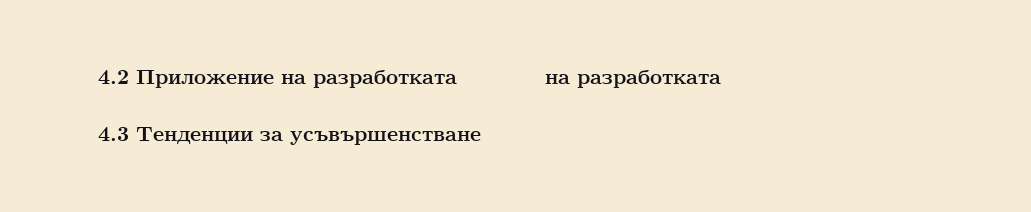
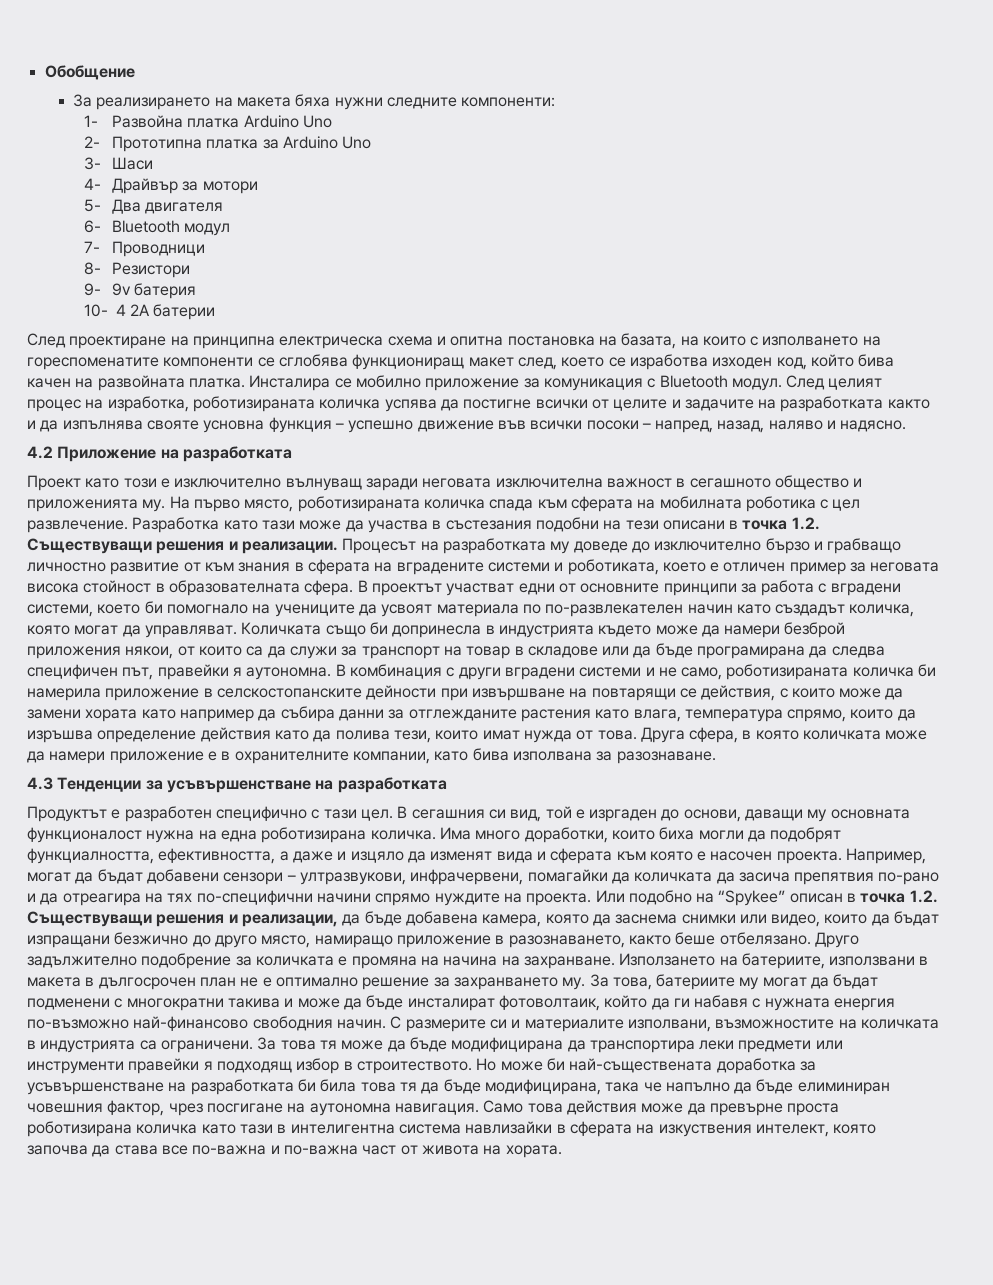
+ Обобщение
+ За реализирането на макета бяха нужни следните компоненти:
+ 1- Развойна платка Arduino Uno
+ 2- Прототипна платка за Arduino Uno
+ 3- Шаси
+ 4- Драйвър за мотори
+ 5- Два двигателя
+ 6- Bluetooth модул
+ 7- Проводници
+ 8- Резистори
+ 9- 9v батерия
+ 10- 4 2A батерии
+ След проектиране на принципна електрическа схема и опитна постановка на базата, на които с изполването на гореспоменатите компоненти се сглобява функциониращ макет след, което се изработва изходен код, който бива качен на развойната платка. Инсталира се мобилно приложение за комуникация с Bluetooth модул. След целият процес на изработка, роботизираната количка успява да постигне всички от целите и задачите на разработката както и да изпълнява свояте усновна функция – успешно движение във всички посоки – напред, назад, наляво и надясно.
  4.2 Приложение на разработката
+ Проект като този е изключително вълнуващ заради неговата изключителна важност в сегашното общество и приложенията му. На първо място, роботизираната количка спада към сферата на мобилната роботика с цел развлечение. Разработка като тази може да участва в състезания подобни на тези описани в точка 1.2. Съществуващи решения и реализации. Процесът на разработката му доведе до изключително бързо и грабващо личностно развитие от към знания в сферата на вградените системи и роботиката, което е отличен пример за неговата висока стойност в образователната сфера. В проектът участват едни от основните принципи за работа с вградени системи, което би помогнало на учениците да усвоят материала по по-развлекателен начин като създадът количка, която могат да управляват. Количката също би допринесла в индустрията където може да намери безброй приложения някои, от които са да служи за транспорт на товар в складове или да бъде програмирана да следва специфичен път, правейки я аутономна. В комбинация с други вградени системи и не само, роботизираната количка би намерила приложение в селскостопанските дейности при извършване на повтарящи се действия, с които може да замени хората като например да събира данни за отглежданите растения като влага, температура спрямо, които да изръшва определение действия като да полива тези, които имат нужда от това. Друга сфера, в която количката може да намери приложение е в охранителните компании, като бива изполвана за разознаване.
+ Продуктът е разработен специфично с тази цел. В сегашния си вид, той е изргаден до основи, даващи му основната функционалост нужна на една роботизирана количка. Има много доработки, които биха могли да подобрят функциалността, ефективността, а даже и изцяло да изменят вида и сферата към която е насочен проекта. Например, могат да бъдат добавени сензори – ултразвукови, инфрачервени, помагайки да количката да засича препятвия по-рано и да отреагира на тях по-специфични начини спрямо нуждите на проекта. Или подобно на “Spykee” описан в точка 1.2. Съществуващи решения и реализации, да бъде добавена камера, която да заснема снимки или видео, които да бъдат изпращани безжично до друго място, намиращо приложение в разознаването, както беше отбелязано. Друго задължително подобрение за количката е промяна на начина на захранване. Използането на батериите, използвани в макета в дългосрочен план не е оптимално решение за захранването му. За това, батериите му могат да бъдат подменени с многократни такива и може да бъде инсталират фотоволтаик, който да ги набавя с нужната енергия по-възможно най-финансово свободния начин. С размерите си и материалите изполвани, възможностите на количката в индустрията са ограничени. За това тя може да бъде модифицирана да транспортира леки предмети или инструменти правейки я подходящ избор в строитеството. Но може би най-съществената доработка за усъвършенстване на разработката би била това тя да бъде модифицирана, така че напълно да бъде елиминиран човешния фактор, чрез посгигане на аутономна навигация. Само това действия може да превърне проста роботизирана количка като тази в интелигентна система навлизайки в сферата на изкуствения интелект, която започва да става все по-важна и по-важна част от живота на хората.

